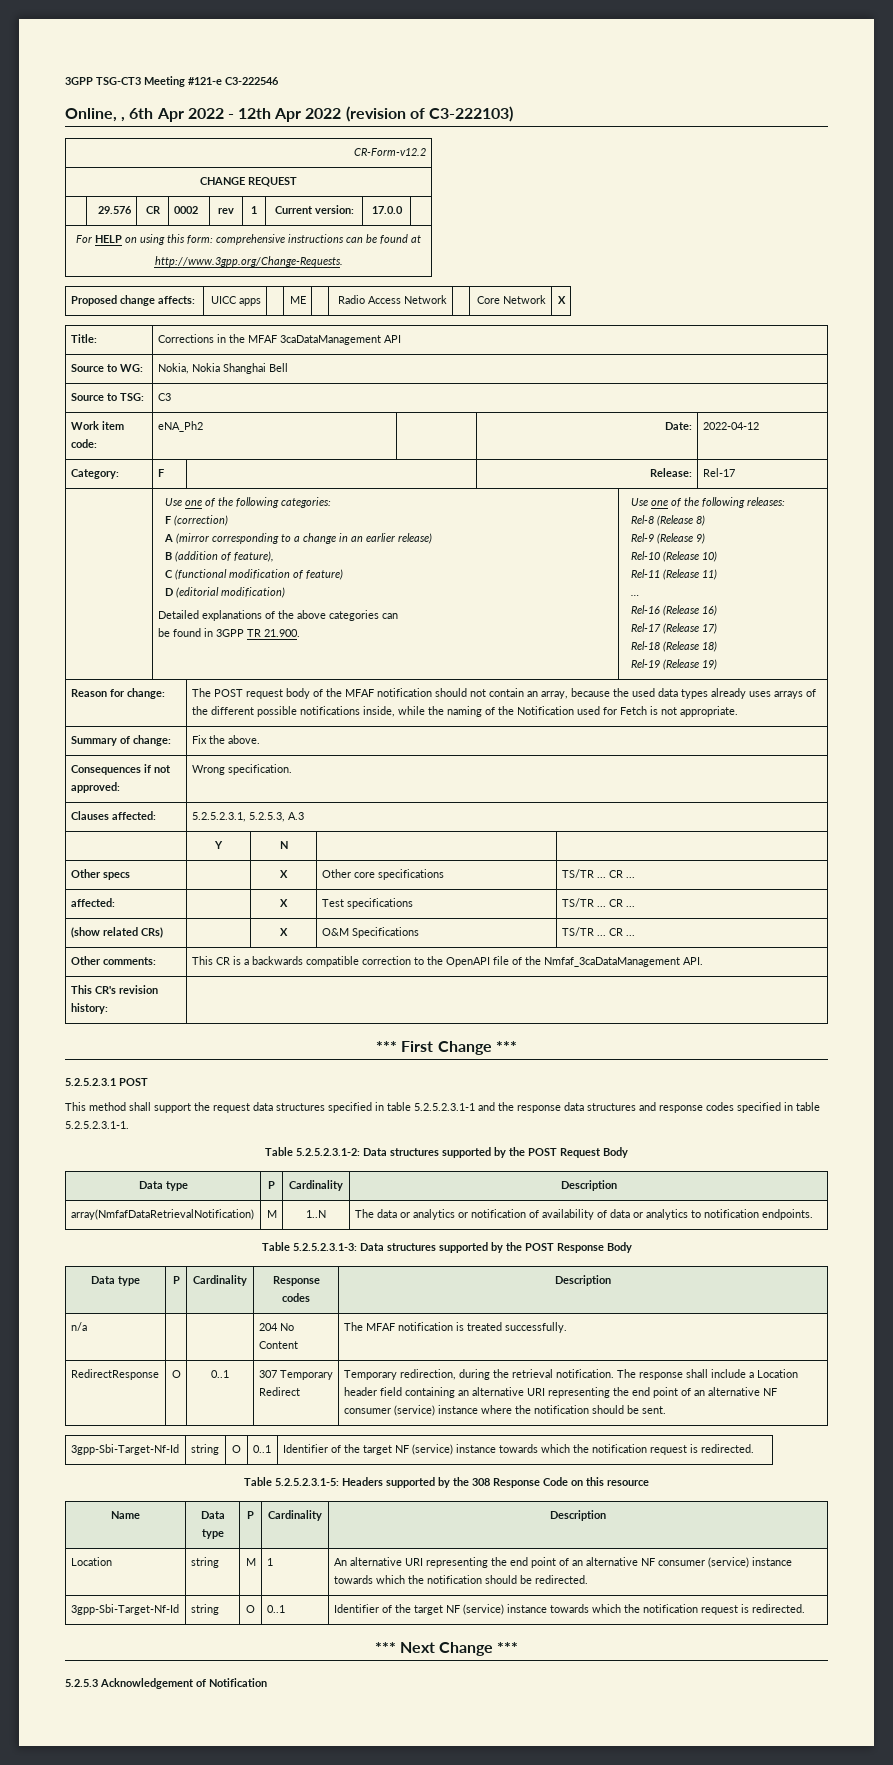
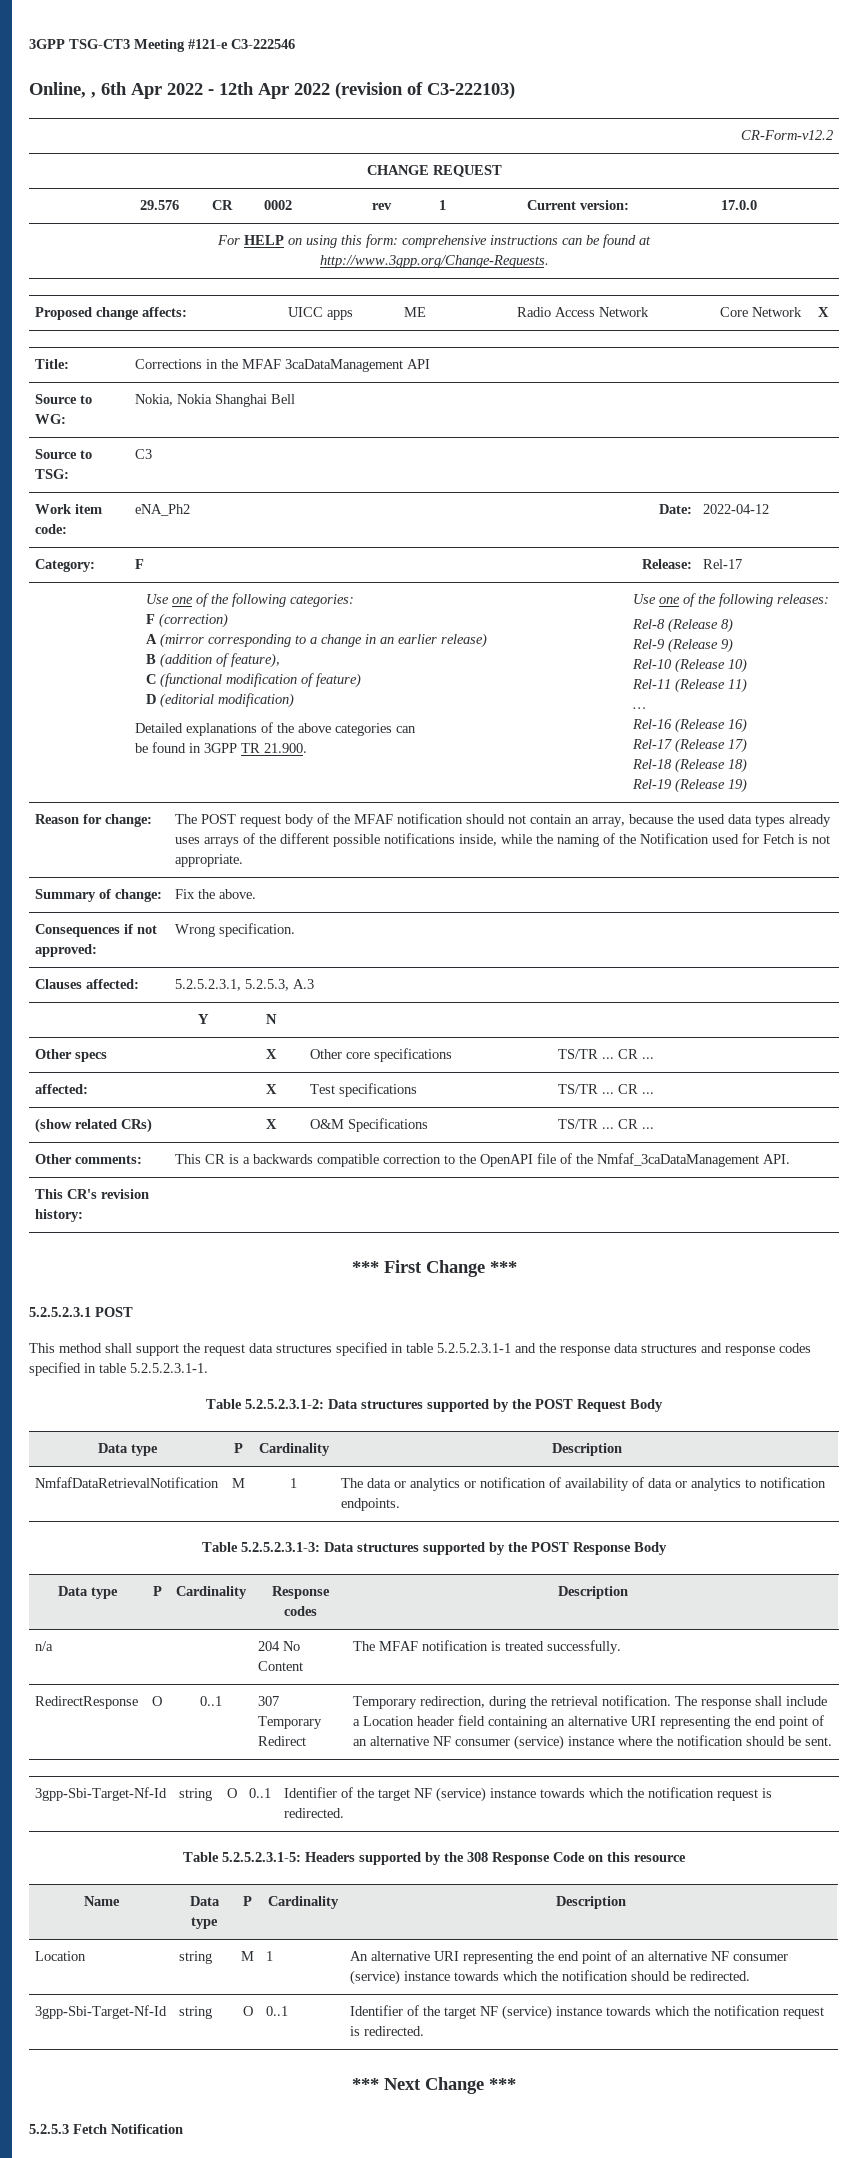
- array(NmfafDataRetrievalNotification) | M | 1..N | The data or analytics or notification of availability of data or analytics to notification endpoints.
+ NmfafDataRetrievalNotification | M | 1 | The data or analytics or notification of availability of data or analytics to notification endpoints.
- 5.2.5.3 Acknowledgement of Notification
+ 5.2.5.3 Fetch Notification

